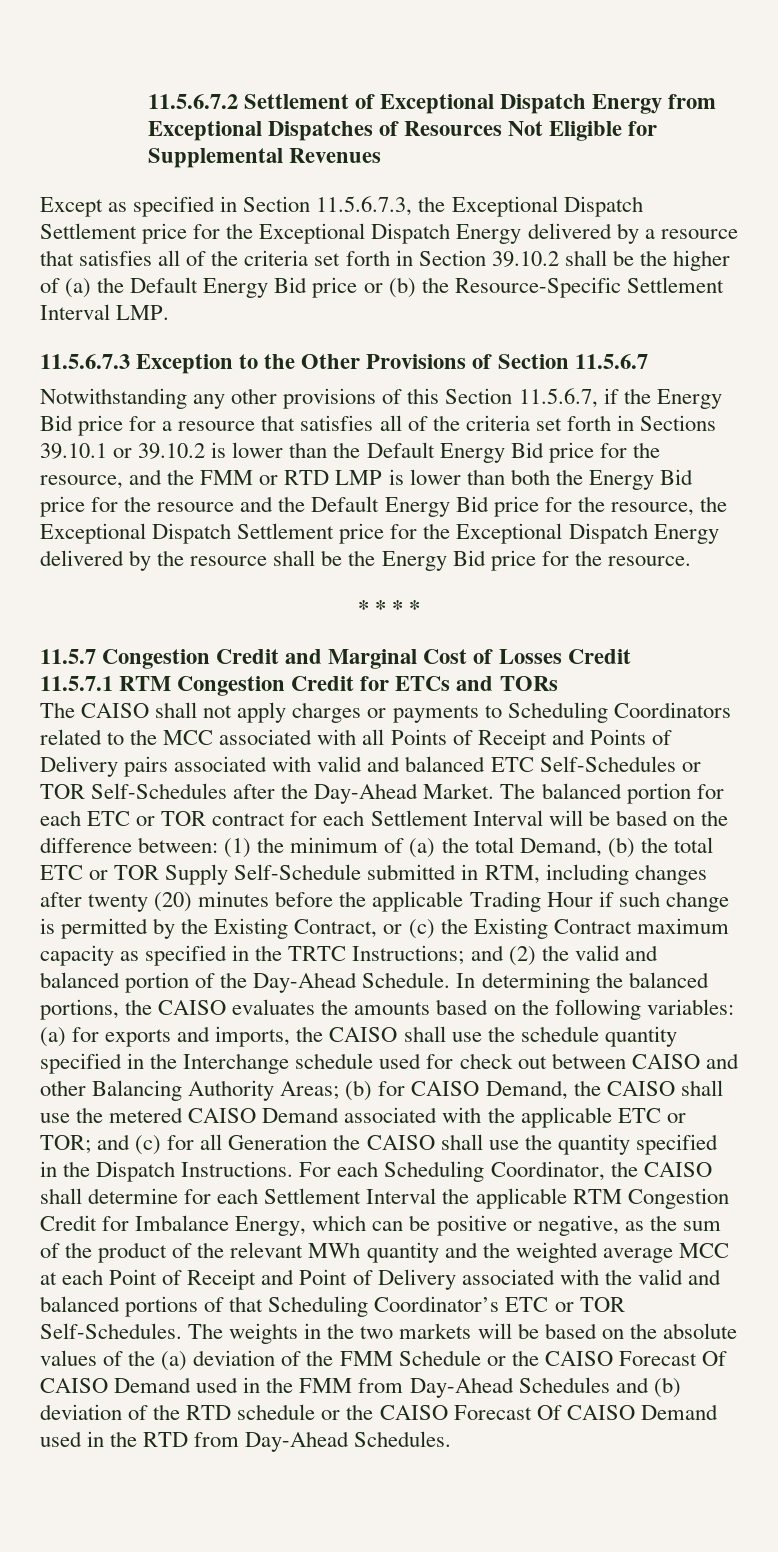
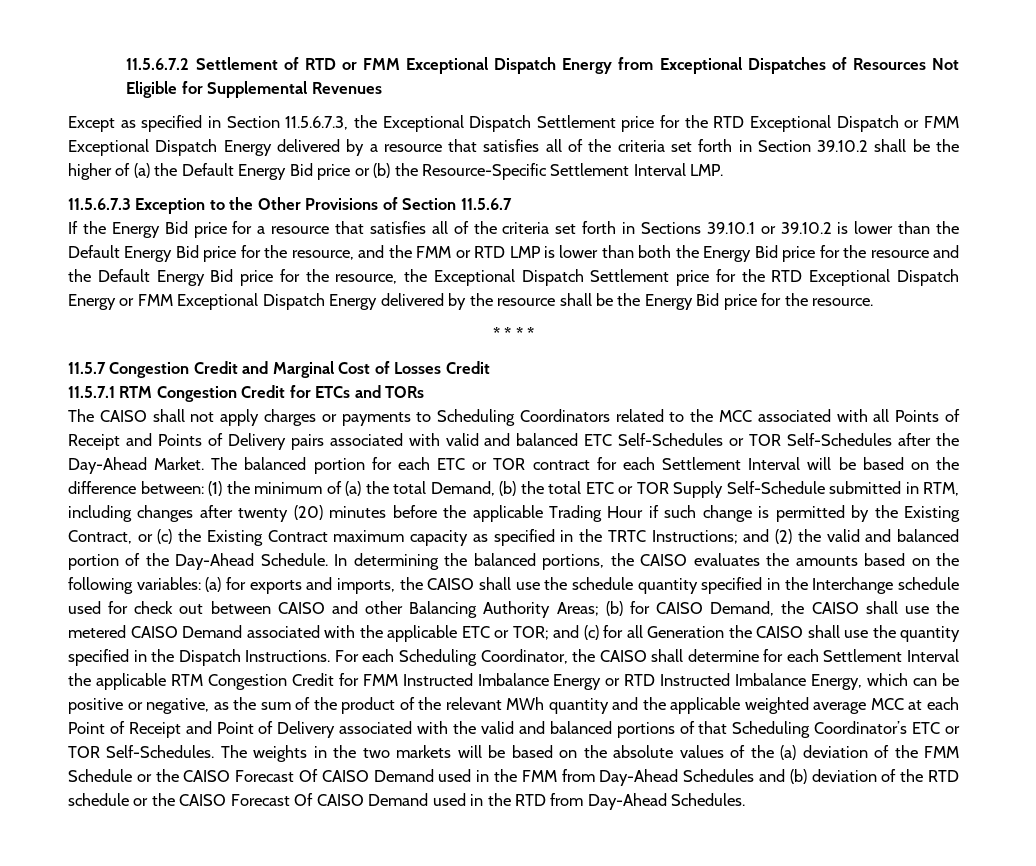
- 11.5.6.7.2 Settlement of Exceptional Dispatch Energy from Exceptional Dispatches of Resources Not Eligible for Supplemental Revenues
+ 11.5.6.7.2 Settlement of RTD or FMM Exceptional Dispatch Energy from Exceptional Dispatches of Resources Not Eligible for Supplemental Revenues
- Except as specified in Section 11.5.6.7.3, the Exceptional Dispatch Settlement price for the Exceptional Dispatch Energy delivered by a resource that satisfies all of the criteria set forth in Section 39.10.2 shall be the higher of (a) the Default Energy Bid price or (b) the Resource-Specific Settlement Interval LMP.
+ Except as specified in Section 11.5.6.7.3, the Exceptional Dispatch Settlement price for the RTD Exceptional Dispatch or FMM Exceptional Dispatch Energy delivered by a resource that satisfies all of the criteria set forth in Section 39.10.2 shall be the higher of (a) the Default Energy Bid price or (b) the Resource-Specific Settlement Interval LMP.
- Notwithstanding any other provisions of this Section 11.5.6.7, if the Energy Bid price for a resource that satisfies all of the criteria set forth in Sections 39.10.1 or 39.10.2 is lower than the Default Energy Bid price for the resource, and the FMM or RTD LMP is lower than both the Energy Bid price for the resource and the Default Energy Bid price for the resource, the Exceptional Dispatch Settlement price for the Exceptional Dispatch Energy delivered by the resource shall be the Energy Bid price for the resource.
+ If the Energy Bid price for a resource that satisfies all of the criteria set forth in Sections 39.10.1 or 39.10.2 is lower than the Default Energy Bid price for the resource, and the FMM or RTD LMP is lower than both the Energy Bid price for the resource and the Default Energy Bid price for the resource, the Exceptional Dispatch Settlement price for the RTD Exceptional Dispatch Energy or FMM Exceptional Dispatch Energy delivered by the resource shall be the Energy Bid price for the resource.
- For each Scheduling Coordinator, the CAISO shall determine for each Settlement Interval the applicable RTM Congestion Credit for Imbalance Energy, which can be positive or negative, as the sum of the product of the relevant MWh quantity and the weighted average MCC at each Point of Receipt and Point of Delivery associated with the valid and balanced portions of that Scheduling Coordinator’s ETC or TOR Self-Schedules.
+ For each Scheduling Coordinator, the CAISO shall determine for each Settlement Interval the applicable RTM Congestion Credit for FMM Instructed Imbalance Energy or RTD Instructed Imbalance Energy, which can be positive or negative, as the sum of the product of the relevant MWh quantity and the applicable weighted average MCC at each Point of Receipt and Point of Delivery associated with the valid and balanced portions of that Scheduling Coordinator’s ETC or TOR Self-Schedules.

